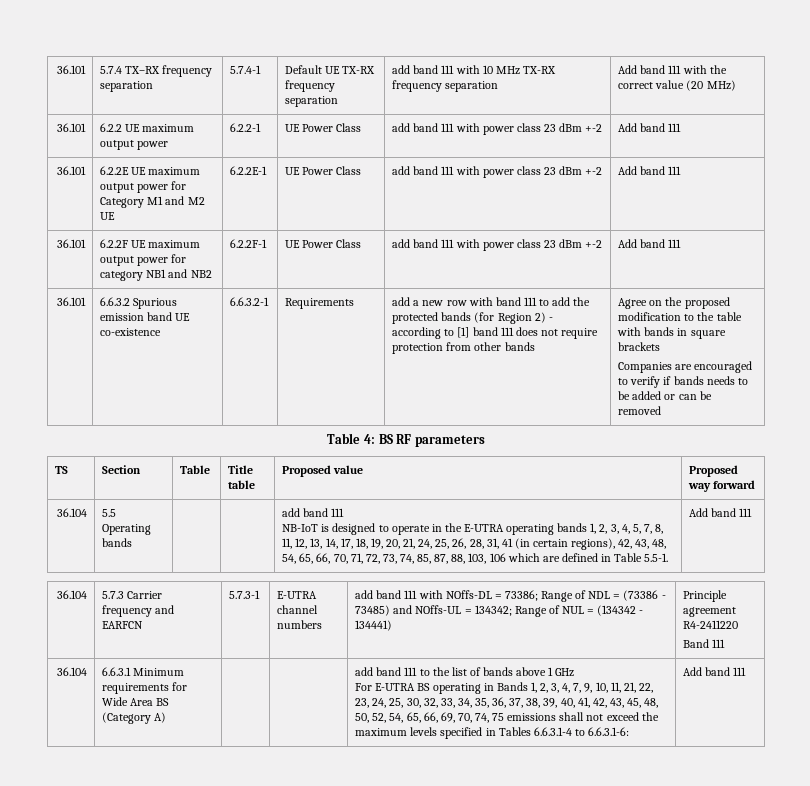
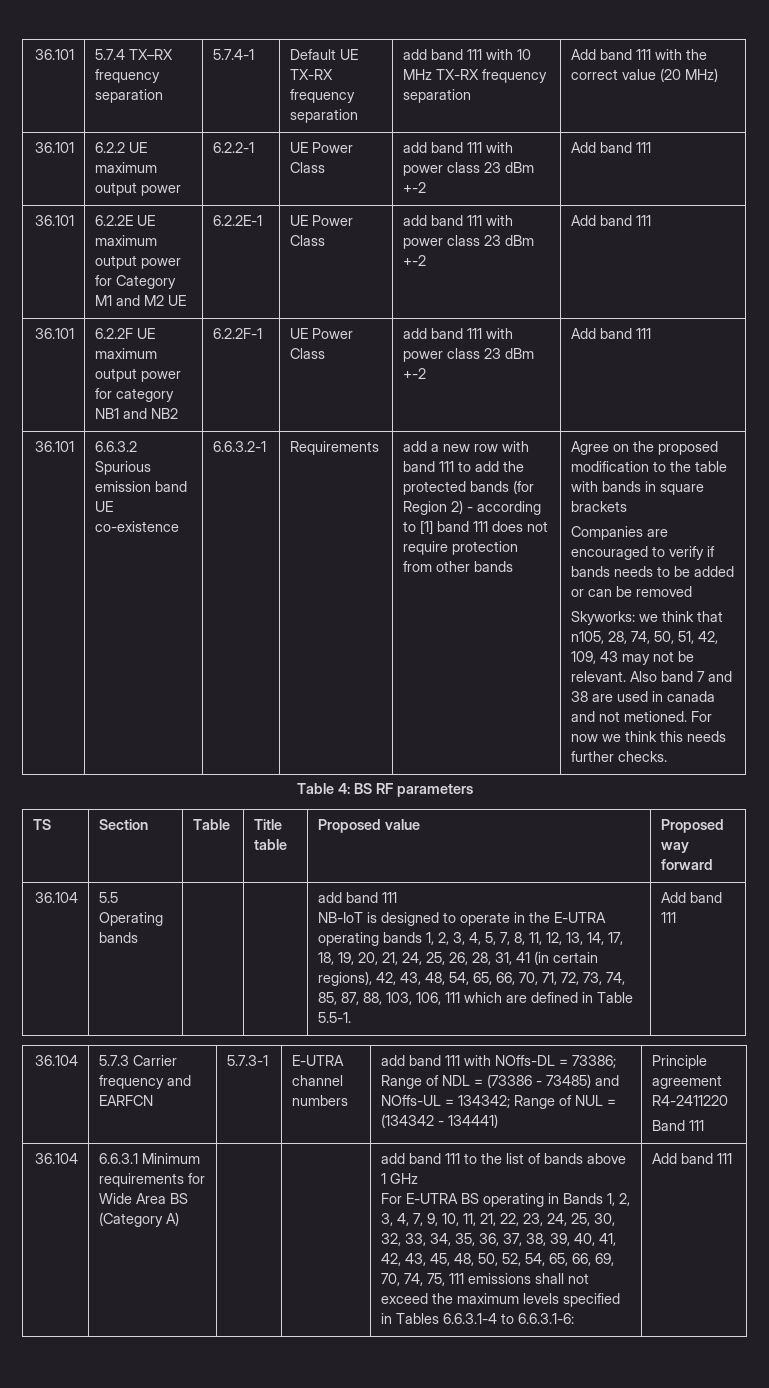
+ Skyworks: we think that n105, 28, 74, 50, 51, 42, 109, 43 may not be relevant. Also band 7 and 38 are used in canada and not metioned. For now we think this needs further checks.
- NB-IoT is designed to operate in the E-UTRA operating bands 1, 2, 3, 4, 5, 7, 8, 11, 12, 13, 14, 17, 18, 19, 20, 21, 24, 25, 26, 28, 31, 41 (in certain regions), 42, 43, 48, 54, 65, 66, 70, 71, 72, 73, 74, 85, 87, 88, 103, 106 which are defined in Table 5.5-1.
+ NB-IoT is designed to operate in the E-UTRA operating bands 1, 2, 3, 4, 5, 7, 8, 11, 12, 13, 14, 17, 18, 19, 20, 21, 24, 25, 26, 28, 31, 41 (in certain regions), 42, 43, 48, 54, 65, 66, 70, 71, 72, 73, 74, 85, 87, 88, 103, 106, 111 which are defined in Table 5.5-1.
- For E-UTRA BS operating in Bands 1, 2, 3, 4, 7, 9, 10, 11, 21, 22, 23, 24, 25, 30, 32, 33, 34, 35, 36, 37, 38, 39, 40, 41, 42, 43, 45, 48, 50, 52, 54, 65, 66, 69, 70, 74, 75 emissions shall not exceed the maximum levels specified in Tables 6.6.3.1-4 to 6.6.3.1-6:
+ For E-UTRA BS operating in Bands 1, 2, 3, 4, 7, 9, 10, 11, 21, 22, 23, 24, 25, 30, 32, 33, 34, 35, 36, 37, 38, 39, 40, 41, 42, 43, 45, 48, 50, 52, 54, 65, 66, 69, 70, 74, 75, 111 emissions shall not exceed the maximum levels specified in Tables 6.6.3.1-4 to 6.6.3.1-6:

